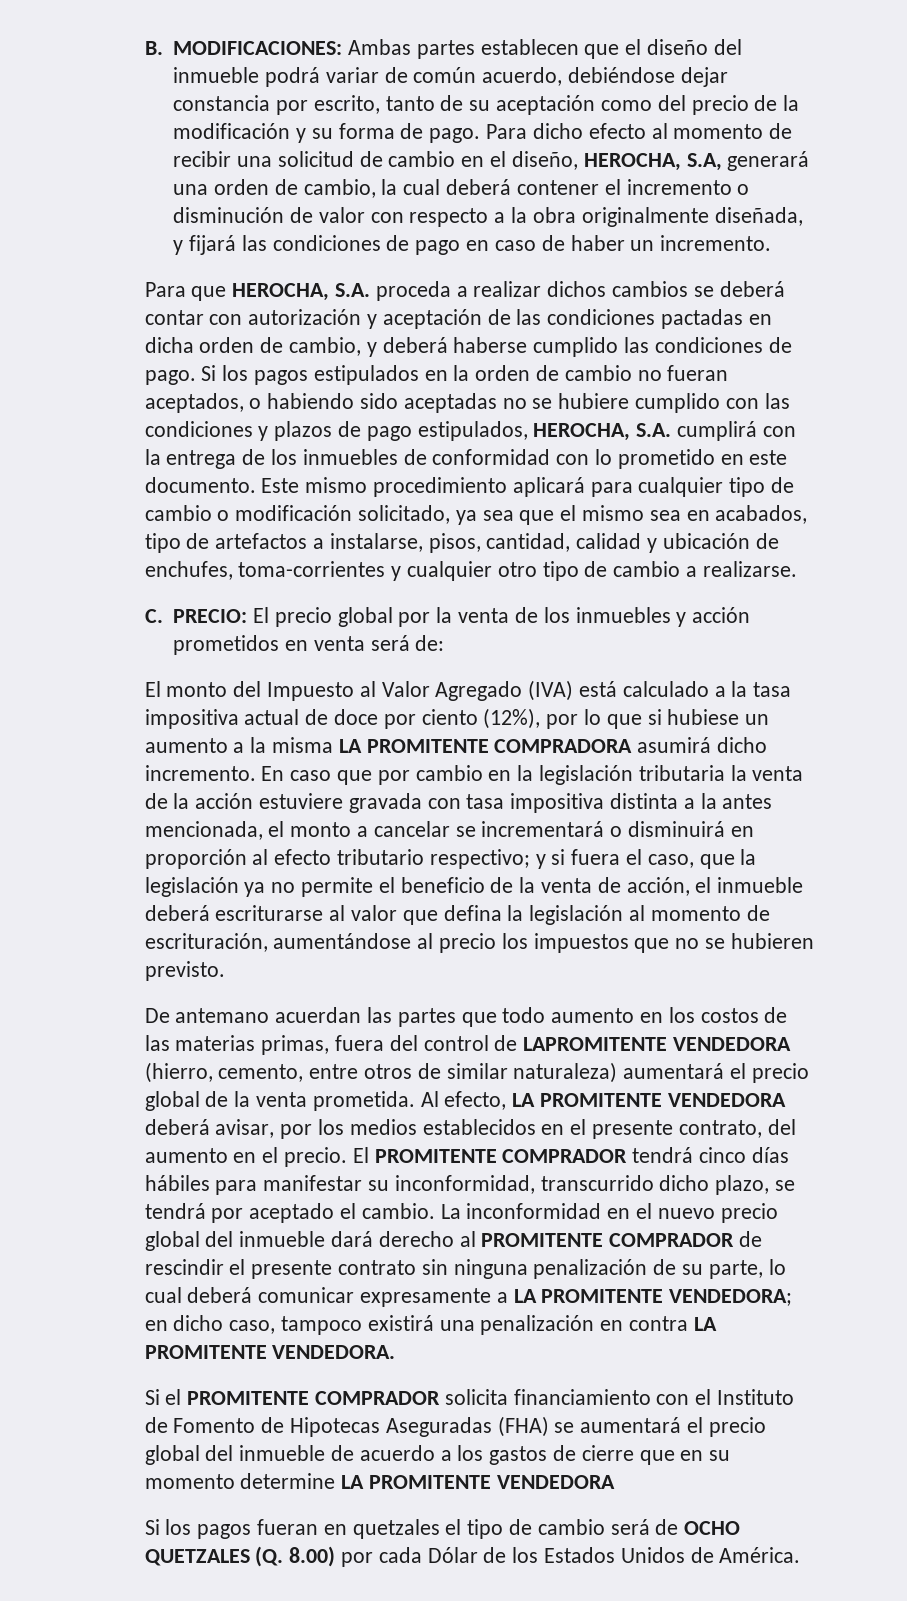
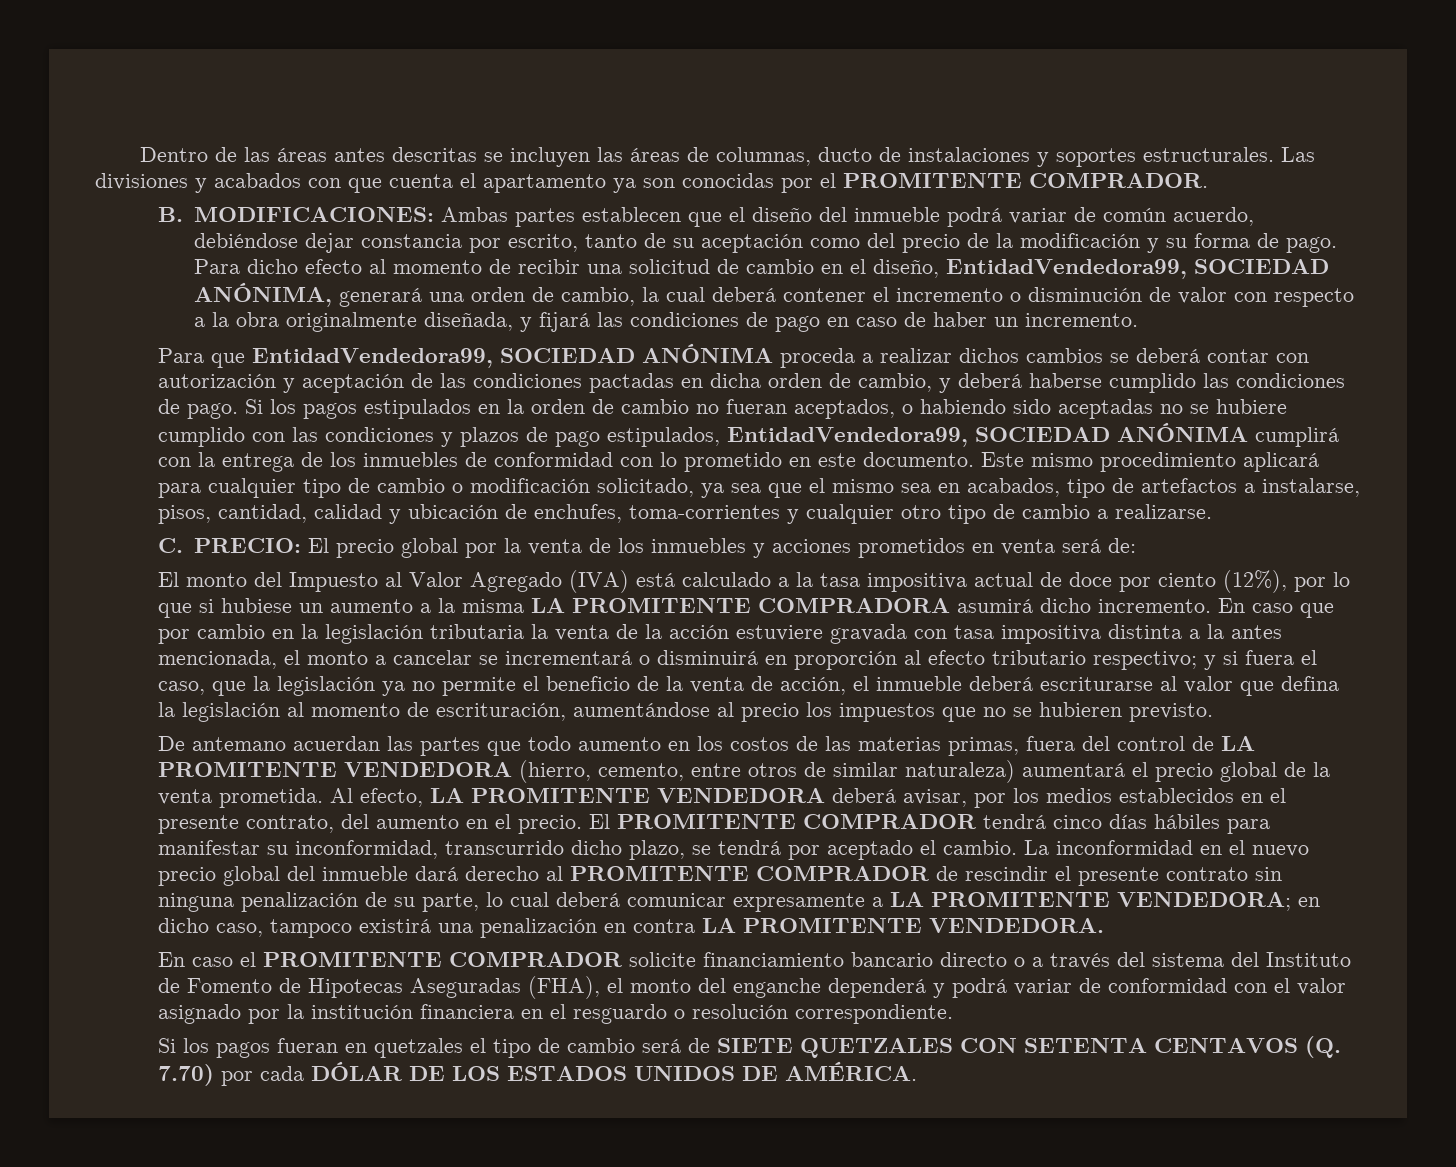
+ Dentro de las áreas antes descritas se incluyen las áreas de columnas, ducto de instalaciones y soportes estructurales. Las divisiones y acabados con que cuenta el apartamento ya son conocidas por el PROMITENTE COMPRADOR.
- Para dicho efecto al momento de recibir una solicitud de cambio en el diseño, HEROCHA, S.A, generará una orden de cambio, la cual deberá contener el incremento o disminución de valor con respecto a la obra originalmente diseñada, y fijará las condiciones de pago en caso de haber un incremento.
+ Para dicho efecto al momento de recibir una solicitud de cambio en el diseño, EntidadVendedora99, SOCIEDAD ANÓNIMA, generará una orden de cambio, la cual deberá contener el incremento o disminución de valor con respecto a la obra originalmente diseñada, y fijará las condiciones de pago en caso de haber un incremento.
- Para que HEROCHA, S.A. proceda a realizar dichos cambios se deberá contar con autorización y aceptación de las condiciones pactadas en dicha orden de cambio, y deberá haberse cumplido las condiciones de pago.
+ Para que EntidadVendedora99, SOCIEDAD ANÓNIMA proceda a realizar dichos cambios se deberá contar con autorización y aceptación de las condiciones pactadas en dicha orden de cambio, y deberá haberse cumplido las condiciones de pago.
- Si los pagos estipulados en la orden de cambio no fueran aceptados, o habiendo sido aceptadas no se hubiere cumplido con las condiciones y plazos de pago estipulados, HEROCHA, S.A. cumplirá con la entrega de los inmuebles de conformidad con lo prometido en este documento.
+ Si los pagos estipulados en la orden de cambio no fueran aceptados, o habiendo sido aceptadas no se hubiere cumplido con las condiciones y plazos de pago estipulados, EntidadVendedora99, SOCIEDAD ANÓNIMA cumplirá con la entrega de los inmuebles de conformidad con lo prometido en este documento.
- C. PRECIO: El precio global por la venta de los inmuebles y acción prometidos en venta será de:
+ C. PRECIO: El precio global por la venta de los inmuebles y acciones prometidos en venta será de:
- De antemano acuerdan las partes que todo aumento en los costos de las materias primas, fuera del control de LAPROMITENTE VENDEDORA (hierro, cemento, entre otros de similar naturaleza) aumentará el precio global de la venta prometida.
+ De antemano acuerdan las partes que todo aumento en los costos de las materias primas, fuera del control de LA PROMITENTE VENDEDORA (hierro, cemento, entre otros de similar naturaleza) aumentará el precio global de la venta prometida.
- Si el PROMITENTE COMPRADOR solicita financiamiento con el Instituto de Fomento de Hipotecas Aseguradas (FHA) se aumentará el precio global del inmueble de acuerdo a los gastos de cierre que en su momento determine LA PROMITENTE VENDEDORA
+ En caso el PROMITENTE COMPRADOR solicite financiamiento bancario directo o a través del sistema del Instituto de Fomento de Hipotecas Aseguradas (FHA), el monto del enganche dependerá y podrá variar de conformidad con el valor asignado por la institución financiera en el resguardo o resolución correspondiente.
- Si los pagos fueran en quetzales el tipo de cambio será de OCHO QUETZALES (Q. 8.00) por cada Dólar de los Estados Unidos de América.
+ Si los pagos fueran en quetzales el tipo de cambio será de SIETE QUETZALES CON SETENTA CENTAVOS (Q. 7.70) por cada DÓLAR DE LOS ESTADOS UNIDOS DE AMÉRICA.

